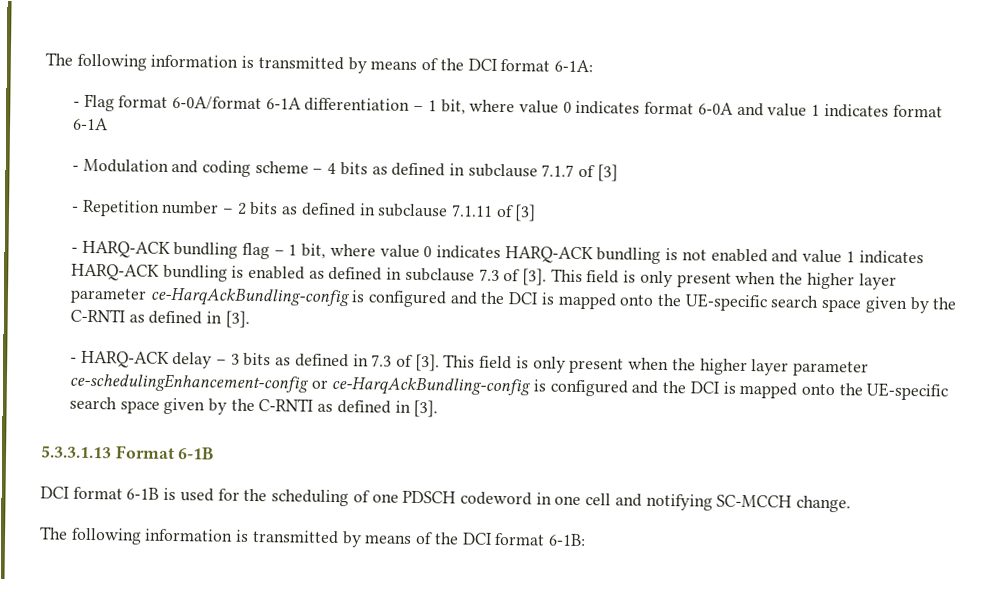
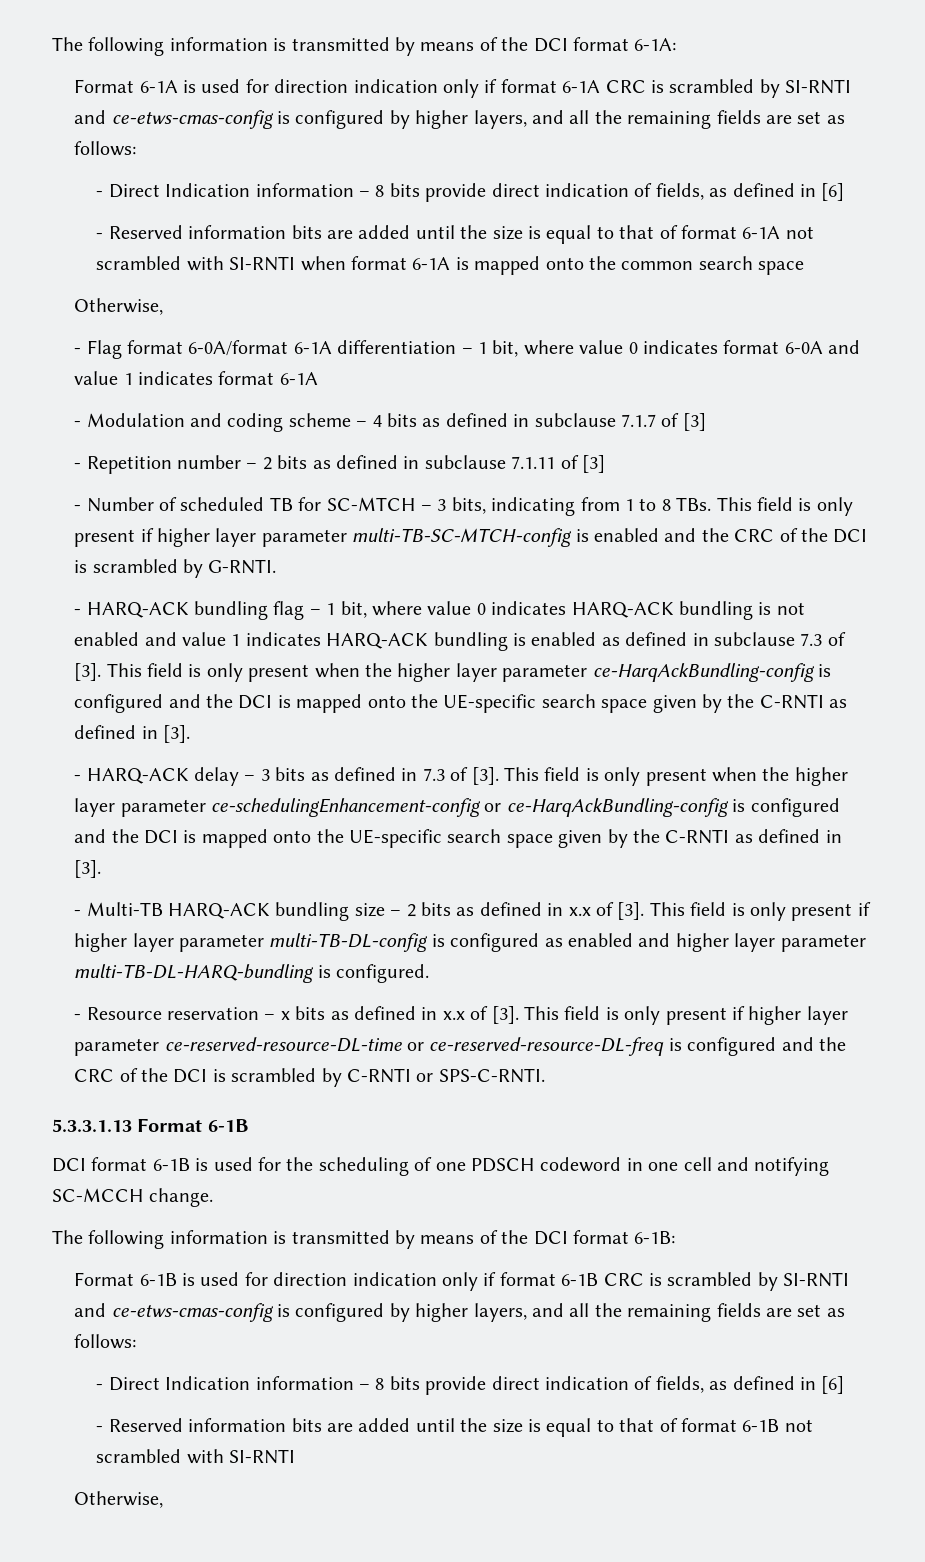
+ Format 6-1A is used for direction indication only if format 6-1A CRC is scrambled by SI-RNTI and ce-etws-cmas-config is configured by higher layers, and all the remaining fields are set as follows:
+ - Direct Indication information – 8 bits provide direct indication of fields, as defined in [6]
+ - Reserved information bits are added until the size is equal to that of format 6-1A not scrambled with SI-RNTI when format 6-1A is mapped onto the common search space
+ Otherwise,
+ - Number of scheduled TB for SC-MTCH – 3 bits, indicating from 1 to 8 TBs. This field is only present if higher layer parameter multi-TB-SC-MTCH-config is enabled and the CRC of the DCI is scrambled by G-RNTI.
+ - Multi-TB HARQ-ACK bundling size – 2 bits as defined in x.x of [3]. This field is only present if higher layer parameter multi-TB-DL-config is configured as enabled and higher layer parameter multi-TB-DL-HARQ-bundling is configured.
+ - Resource reservation – x bits as defined in x.x of [3]. This field is only present if higher layer parameter ce-reserved-resource-DL-time or ce-reserved-resource-DL-freq is configured and the CRC of the DCI is scrambled by C-RNTI or SPS-C-RNTI.
+ Format 6-1B is used for direction indication only if format 6-1B CRC is scrambled by SI-RNTI and ce-etws-cmas-config is configured by higher layers, and all the remaining fields are set as follows:
+ - Direct Indication information – 8 bits provide direct indication of fields, as defined in [6]
+ - Reserved information bits are added until the size is equal to that of format 6-1B not scrambled with SI-RNTI
+ Otherwise,

